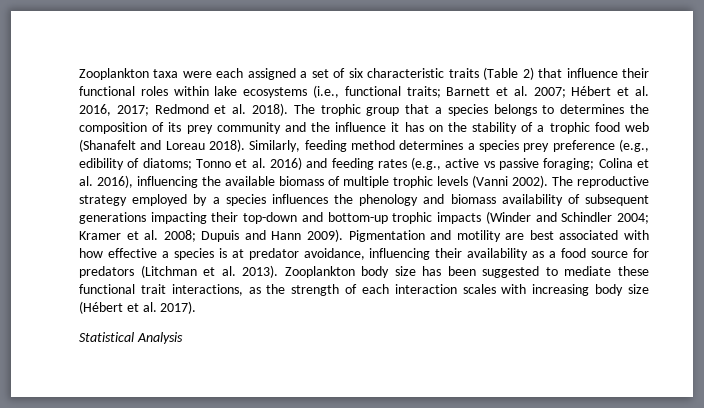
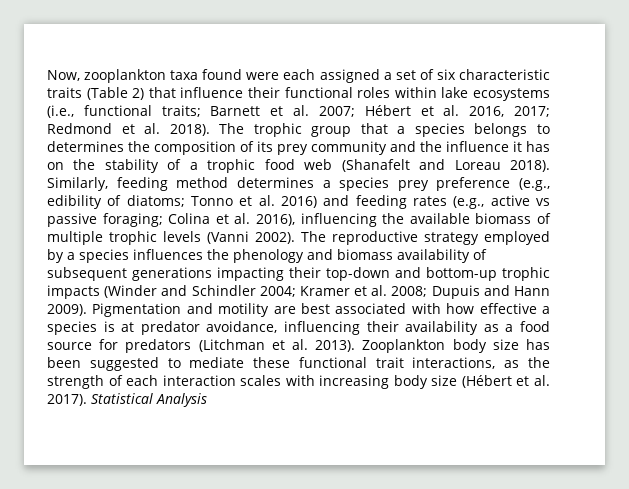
- Zooplankton taxa were each assigned a set of six characteristic traits (Table 2) that influence their functional roles within lake ecosystems (i.e., functional traits; Barnett et al. 2007; Hébert et al. 2016, 2017; Redmond et al. 2018).
+ Now, zooplankton taxa found were each assigned a set of six characteristic traits (Table 2) that influence their functional roles within lake ecosystems (i.e., functional traits; Barnett et al. 2007; Hébert et al. 2016, 2017; Redmond et al. 2018).
- Zooplankton body size has been suggested to mediate these functional trait interactions, as the strength of each interaction scales with increasing body size (Hébert et al. 2017).
- Statistical Analysis
+ Zooplankton body size has been suggested to mediate these functional trait interactions, as the strength of each interaction scales with increasing body size (Hébert et al. 2017). Statistical Analysis

